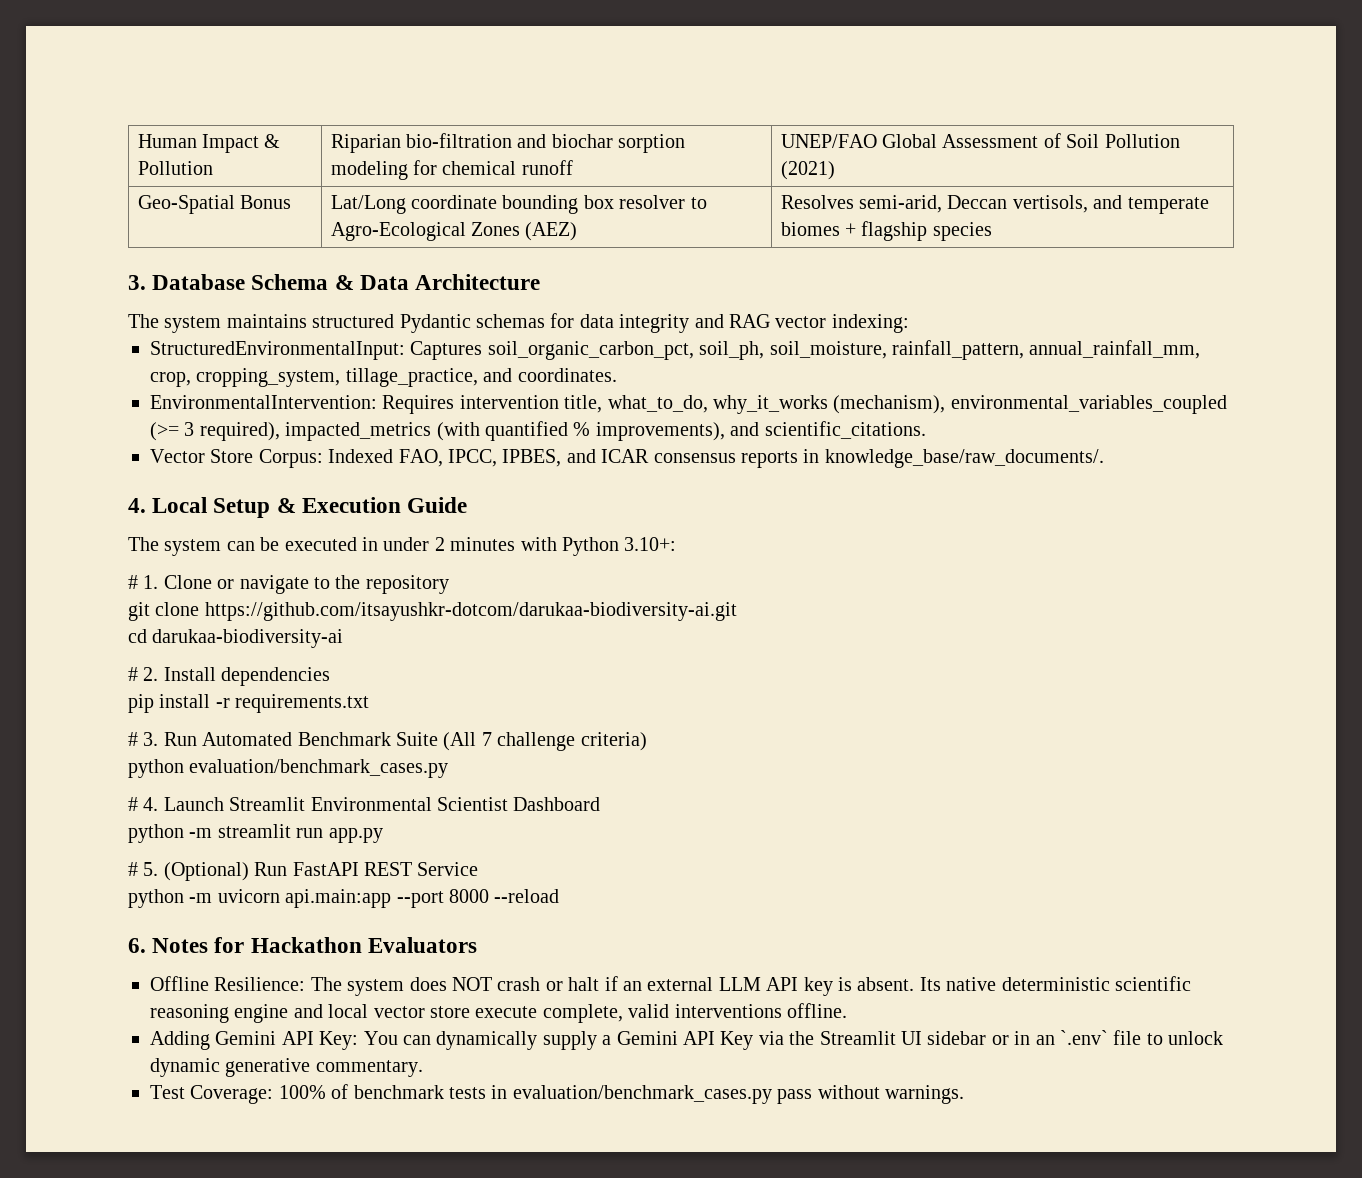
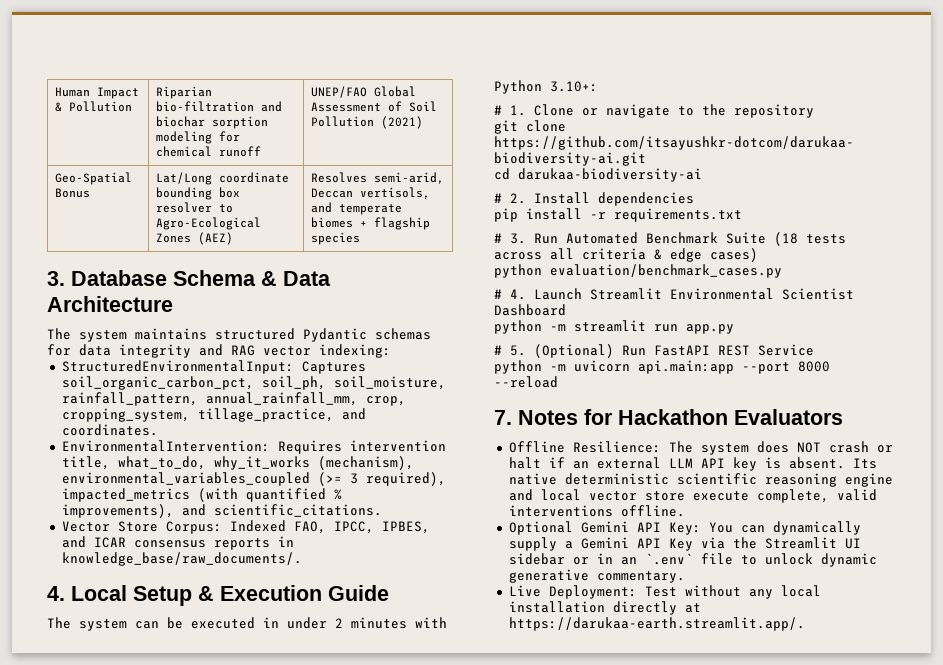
- # 3. Run Automated Benchmark Suite (All 7 challenge criteria)
+ # 3. Run Automated Benchmark Suite (18 tests across all criteria & edge cases)
- 6. Notes for Hackathon Evaluators
+ 7. Notes for Hackathon Evaluators
- Adding Gemini API Key: You can dynamically supply a Gemini API Key via the Streamlit UI sidebar or in an `.env` file to unlock dynamic generative commentary.
+ Optional Gemini API Key: You can dynamically supply a Gemini API Key via the Streamlit UI sidebar or in an `.env` file to unlock dynamic generative commentary.
- Test Coverage: 100% of benchmark tests in evaluation/benchmark_cases.py pass without warnings.
+ Live Deployment: Test without any local installation directly at https://darukaa-earth.streamlit.app/.

